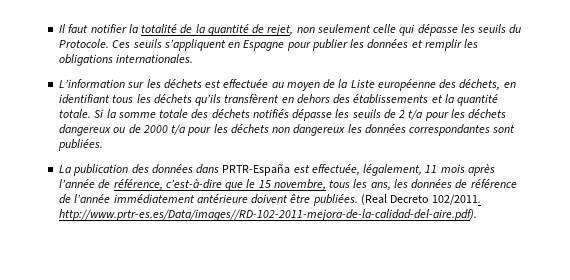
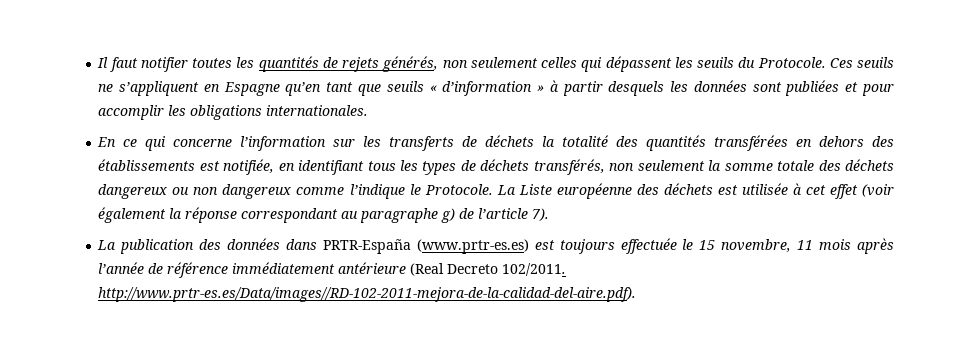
- Il faut notifier la totalité de la quantité de rejet, non seulement celle qui dépasse les seuils du Protocole.
+ Il faut notifier toutes les quantités de rejets générés, non seulement celles qui dépassent les seuils du Protocole.
- Ces seuils s’appliquent en Espagne pour publier les données et remplir les obligations internationales.
- L’information sur les déchets est effectuée au moyen de la Liste européenne des déchets, en identifiant tous les déchets qu’ils transfèrent en dehors des établissements et la quantité totale. Si la somme totale des déchets notifiés dépasse les seuils de 2 t/a pour les déchets dangereux ou de 2000 t/a pour les déchets non dangereux les données correspondantes sont publiées.
+ Ces seuils ne s’appliquent en Espagne qu’en tant que seuils « d’information » à partir desquels les données sont publiées et pour accomplir les obligations internationales.
+ En ce qui concerne l’information sur les transferts de déchets la totalité des quantités transférées en dehors des établissements est notifiée, en identifiant tous les types de déchets transférés, non seulement la somme totale des déchets dangereux ou non dangereux comme l’indique le Protocole. La Liste européenne des déchets est utilisée à cet effet (voir également la réponse correspondant au paragraphe g) de l’article 7).
- La publication des données dans PRTR-España est effectuée, légalement, 11 mois après l’année de référence, c’est-à-dire que le 15 novembre, tous les ans, les données de référence de l’année immédiatement antérieure doivent être publiées. (Real Decreto 102/2011. http://www.prtr-es.es/Data/images//RD-102-2011-mejora-de-la-calidad-del-aire.pdf).
+ La publication des données dans PRTR-España (www.prtr-es.es) est toujours effectuée le 15 novembre, 11 mois après l’année de référence immédiatement antérieure (Real Decreto 102/2011. http://www.prtr-es.es/Data/images//RD-102-2011-mejora-de-la-calidad-del-aire.pdf).

